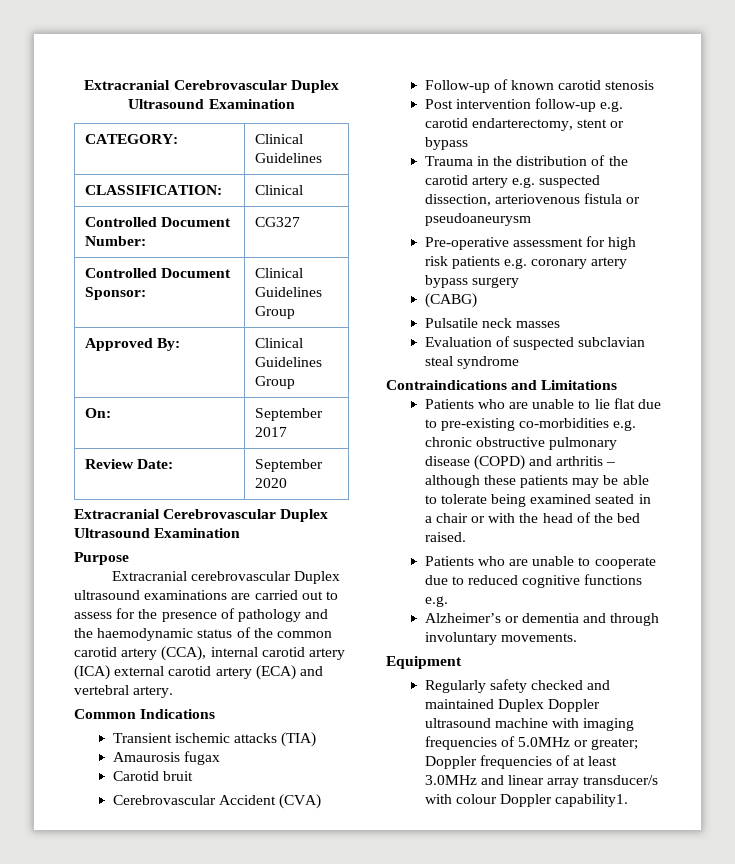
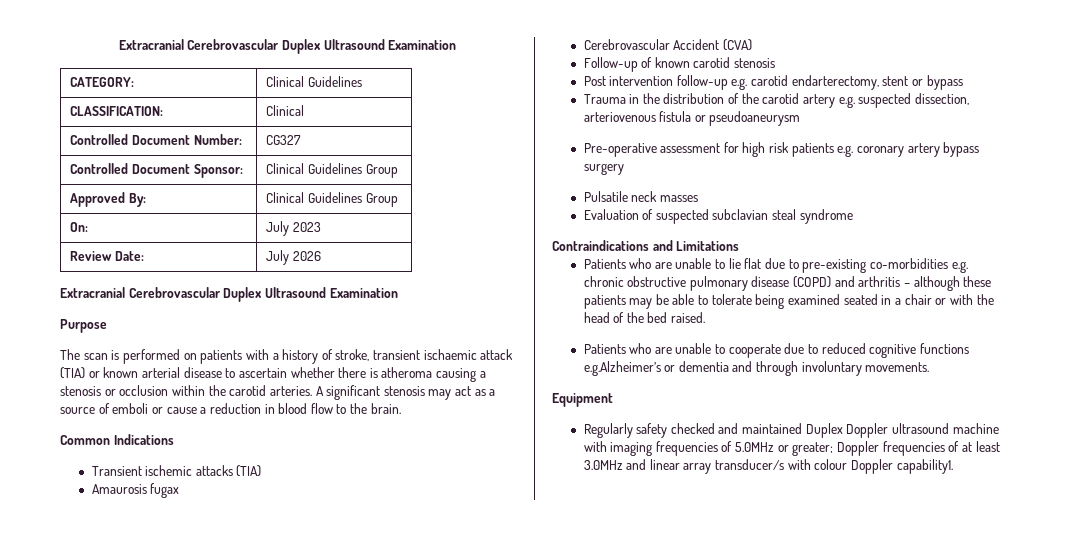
- On: | September 2017
+ On: | July 2023
- Review Date: | September 2020
+ Review Date: | July 2026
- Extracranial cerebrovascular Duplex ultrasound examinations are carried out to assess for the presence of pathology and the haemodynamic status of the common carotid artery (CCA), internal carotid artery (ICA) external carotid artery (ECA) and vertebral artery.
+ The scan is performed on patients with a history of stroke, transient ischaemic attack (TIA) or known arterial disease to ascertain whether there is atheroma causing a stenosis or occlusion within the carotid arteries. A significant stenosis may act as a source of emboli or cause a reduction in blood flow to the brain.
- Carotid bruit
- (CABG)
- Patients who are unable to cooperate due to reduced cognitive functions e.g.
- Alzheimer’s or dementia and through involuntary movements.
+ Patients who are unable to cooperate due to reduced cognitive functions e.g.Alzheimer’s or dementia and through involuntary movements.

